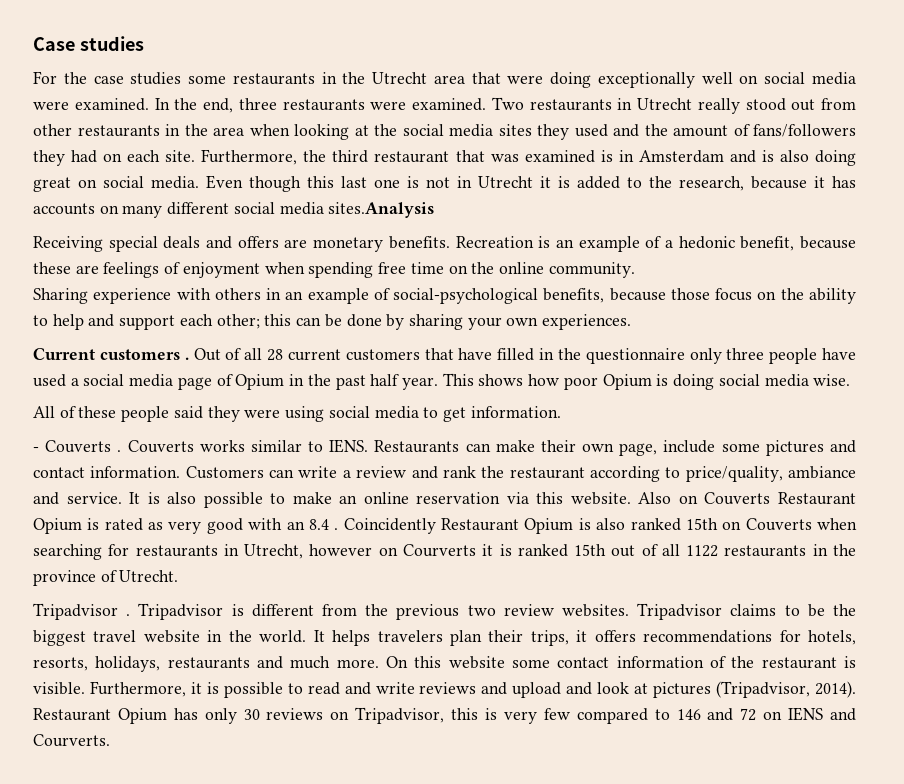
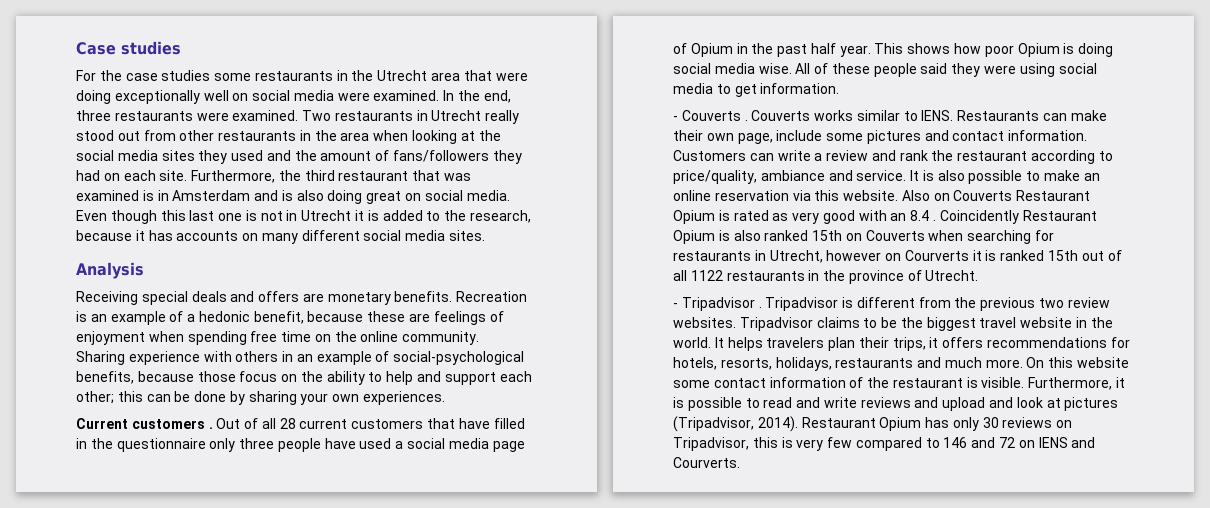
- Even though this last one is not in Utrecht it is added to the research, because it has accounts on many different social media sites.Analysis
+ Even though this last one is not in Utrecht it is added to the research, because it has accounts on many different social media sites.
+ Analysis
- This shows how poor Opium is doing social media wise.
- All of these people said they were using social media to get information.
+ This shows how poor Opium is doing social media wise. All of these people said they were using social media to get information.
- Tripadvisor .
+ - Tripadvisor .

